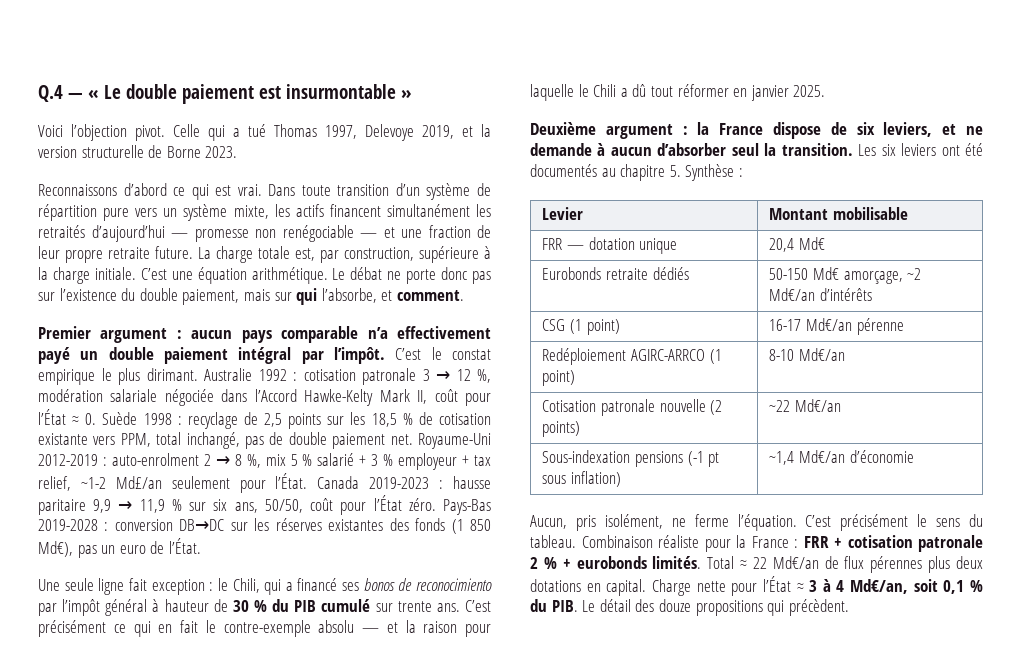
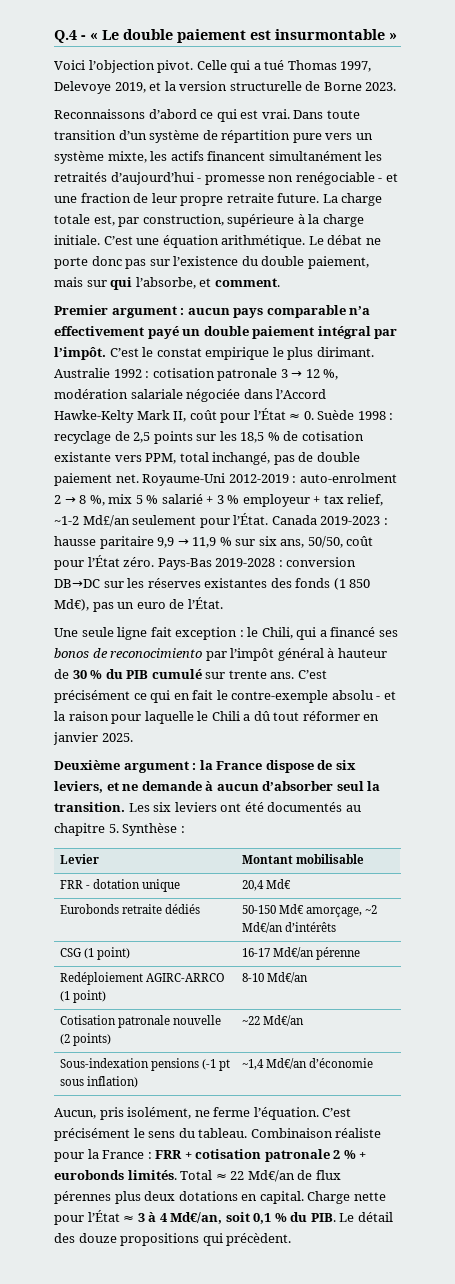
- Q.4 — « Le double paiement est insurmontable »
+ Q.4 - « Le double paiement est insurmontable »
- Dans toute transition d’un système de répartition pure vers un système mixte, les actifs financent simultanément les retraités d’aujourd’hui — promesse non renégociable — et une fraction de leur propre retraite future.
+ Dans toute transition d’un système de répartition pure vers un système mixte, les actifs financent simultanément les retraités d’aujourd’hui - promesse non renégociable - et une fraction de leur propre retraite future.
- C’est précisément ce qui en fait le contre-exemple absolu — et la raison pour laquelle le Chili a dû tout réformer en janvier 2025.
+ C’est précisément ce qui en fait le contre-exemple absolu - et la raison pour laquelle le Chili a dû tout réformer en janvier 2025.
- FRR — dotation unique | 20,4 Md€
+ FRR - dotation unique | 20,4 Md€

